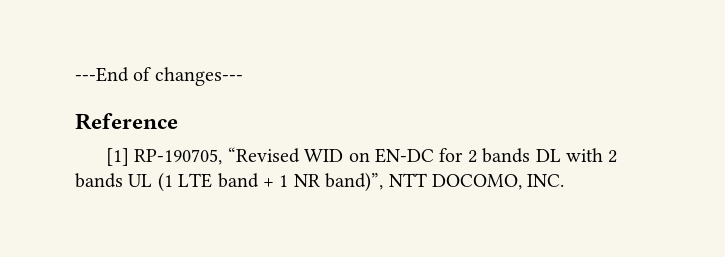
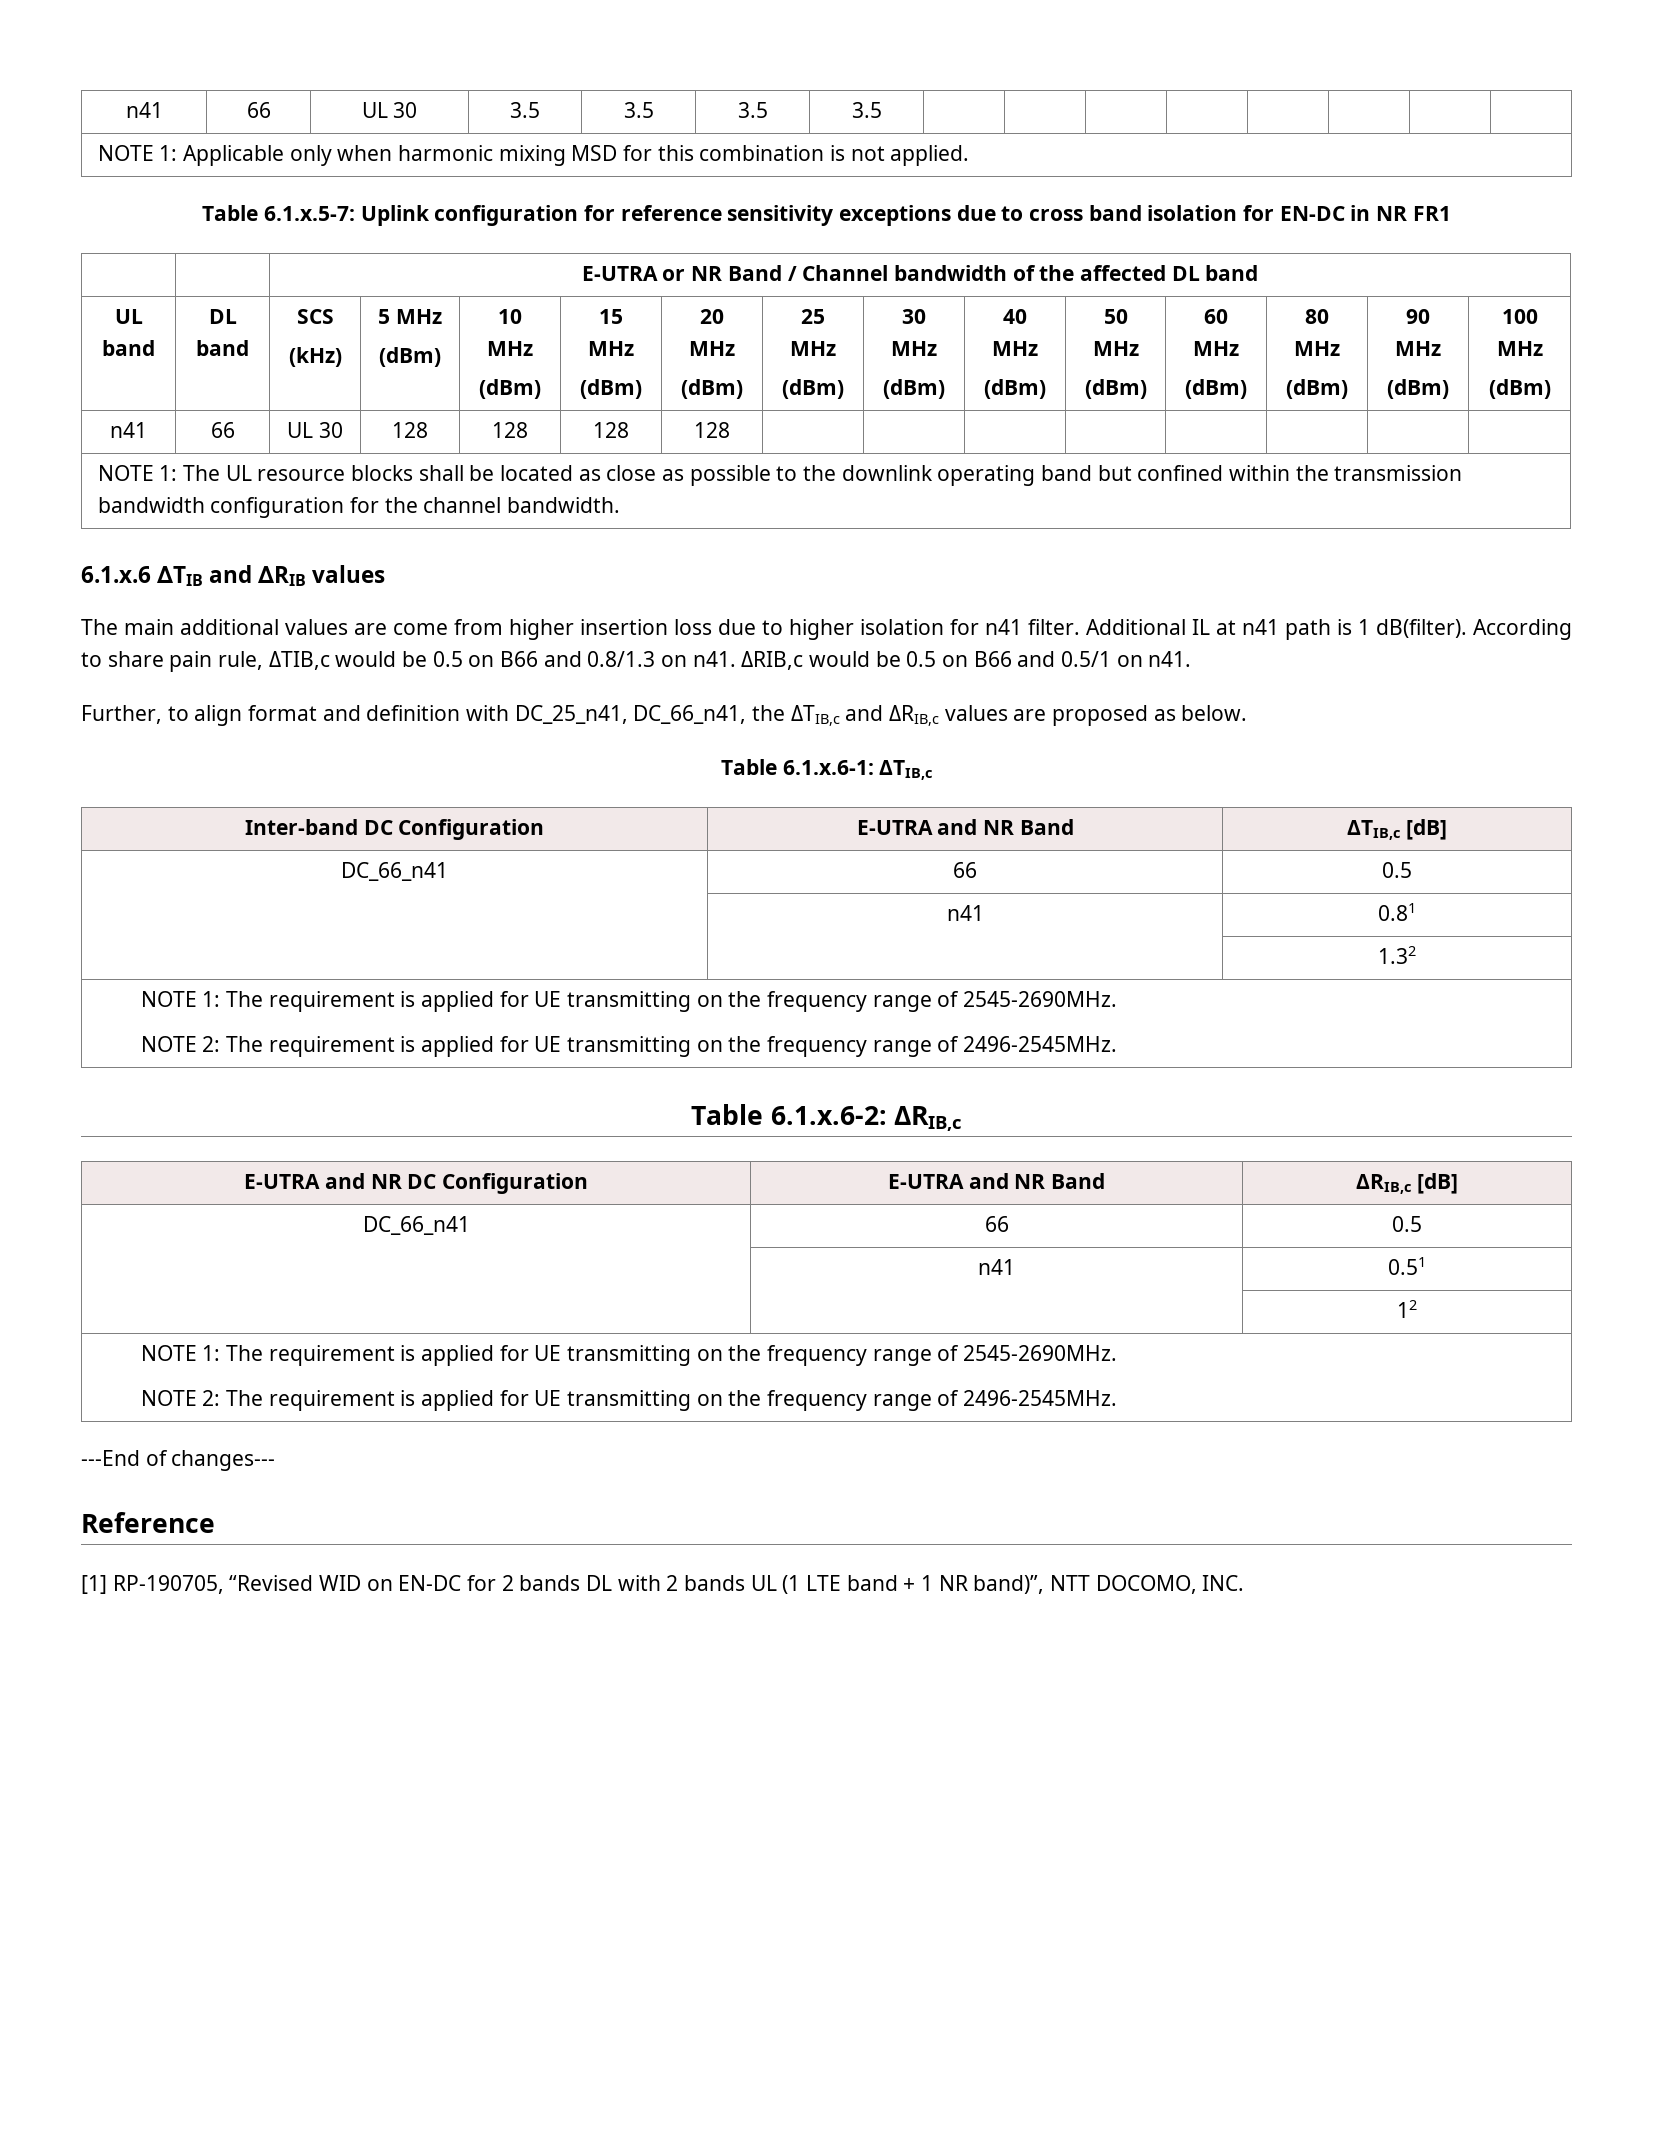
+ n41 | 66 | UL 30 | 3.5 | 3.5 | 3.5 | 3.5 | | | | | | | |
+ NOTE 1: Applicable only when harmonic mixing MSD for this combination is not applied.
+ Table 6.1.x.5-7: Uplink configuration for reference sensitivity exceptions due to cross band isolation for EN-DC in NR FR1
+ | | E-UTRA or NR Band / Channel bandwidth of the affected DL band
+ UL band | DL band | SCS
+ (kHz) | 5 MHz
+ (dBm) | 10 MHz
+ (dBm) | 15 MHz
+ (dBm) | 20 MHz
+ (dBm) | 25 MHz
+ (dBm) | 30 MHz
+ (dBm) | 40 MHz
+ (dBm) | 50 MHz
+ (dBm) | 60 MHz
+ (dBm) | 80 MHz
+ (dBm) | 90 MHz
+ (dBm) | 100 MHz
+ (dBm)
+ n41 | 66 | UL 30 | 128 | 128 | 128 | 128 | | | | | | | |
+ NOTE 1: The UL resource blocks shall be located as close as possible to the downlink operating band but confined within the transmission bandwidth configuration for the channel bandwidth.
+ 6.1.x.6 ∆TIB and ∆RIB values
+ The main additional values are come from higher insertion loss due to higher isolation for n41 filter. Additional IL at n41 path is 1 dB(filter). According to share pain rule, ΔTIB,c would be 0.5 on B66 and 0.8/1.3 on n41. ΔRIB,c would be 0.5 on B66 and 0.5/1 on n41.
+ Further, to align format and definition with DC_25_n41, DC_66_n41, the ΔTIB,c and ΔRIB,c values are proposed as below.
+ Table 6.1.x.6-1: ΔTIB,c
+ Inter-band DC Configuration | E-UTRA and NR Band | ΔTIB,c [dB]
+ DC_66_n41 | 66 | 0.5
+ | n41 | 0.81
+ | | 1.32
+ NOTE 1: The requirement is applied for UE transmitting on the frequency range of 2545-2690MHz.
+ NOTE 2: The requirement is applied for UE transmitting on the frequency range of 2496-2545MHz.
+ Table 6.1.x.6-2: ΔRIB,c
+ E-UTRA and NR DC Configuration | E-UTRA and NR Band | ΔRIB,c [dB]
+ DC_66_n41 | 66 | 0.5
+ | n41 | 0.51
+ | | 12
+ NOTE 1: The requirement is applied for UE transmitting on the frequency range of 2545-2690MHz.
+ NOTE 2: The requirement is applied for UE transmitting on the frequency range of 2496-2545MHz.

